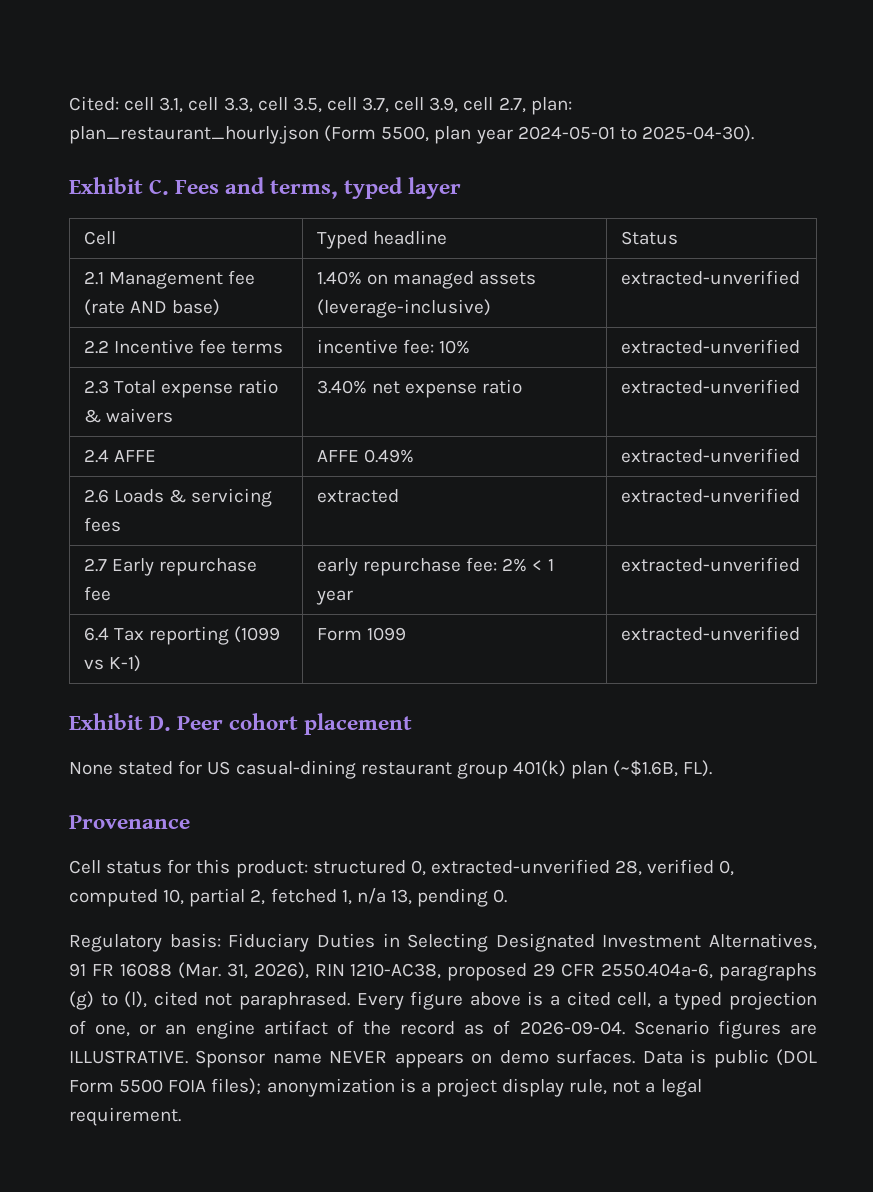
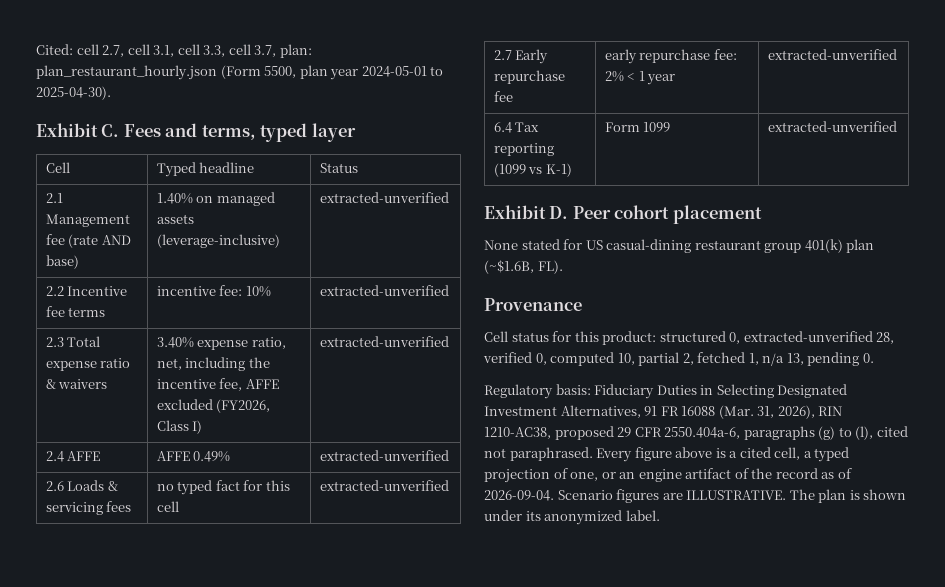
- Cited: cell 3.1, cell 3.3, cell 3.5, cell 3.7, cell 3.9, cell 2.7, plan: plan_restaurant_hourly.json (Form 5500, plan year 2024-05-01 to 2025-04-30).
+ Cited: cell 2.7, cell 3.1, cell 3.3, cell 3.7, plan: plan_restaurant_hourly.json (Form 5500, plan year 2024-05-01 to 2025-04-30).
- 2.3 Total expense ratio & waivers | 3.40% net expense ratio | extracted-unverified
+ 2.3 Total expense ratio & waivers | 3.40% expense ratio, net, including the incentive fee, AFFE excluded (FY2026, Class I) | extracted-unverified
- 2.6 Loads & servicing fees | extracted | extracted-unverified
+ 2.6 Loads & servicing fees | no typed fact for this cell | extracted-unverified
- Sponsor name NEVER appears on demo surfaces. Data is public (DOL Form 5500 FOIA files); anonymization is a project display rule, not a legal requirement.
+ The plan is shown under its anonymized label.

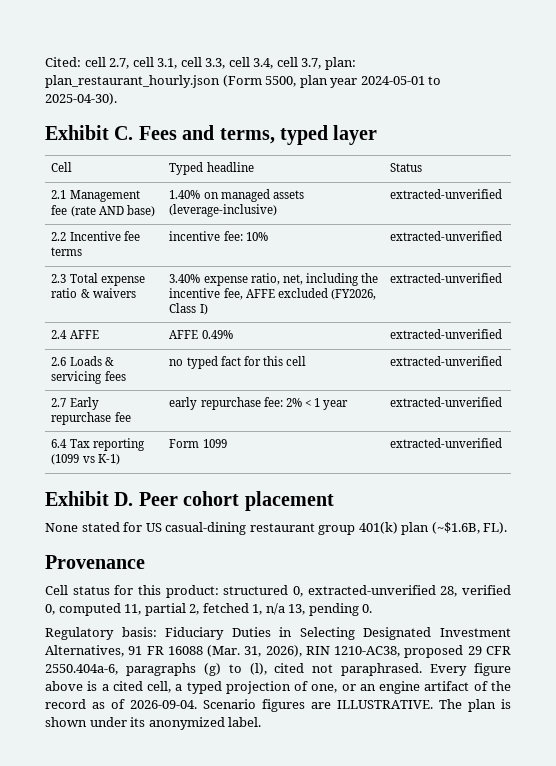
- Cited: cell 2.7, cell 3.1, cell 3.3, cell 3.7, plan: plan_restaurant_hourly.json (Form 5500, plan year 2024-05-01 to 2025-04-30).
+ Cited: cell 2.7, cell 3.1, cell 3.3, cell 3.4, cell 3.7, plan: plan_restaurant_hourly.json (Form 5500, plan year 2024-05-01 to 2025-04-30).
- Cell status for this product: structured 0, extracted-unverified 28, verified 0, computed 10, partial 2, fetched 1, n/a 13, pending 0.
+ Cell status for this product: structured 0, extracted-unverified 28, verified 0, computed 11, partial 2, fetched 1, n/a 13, pending 0.

